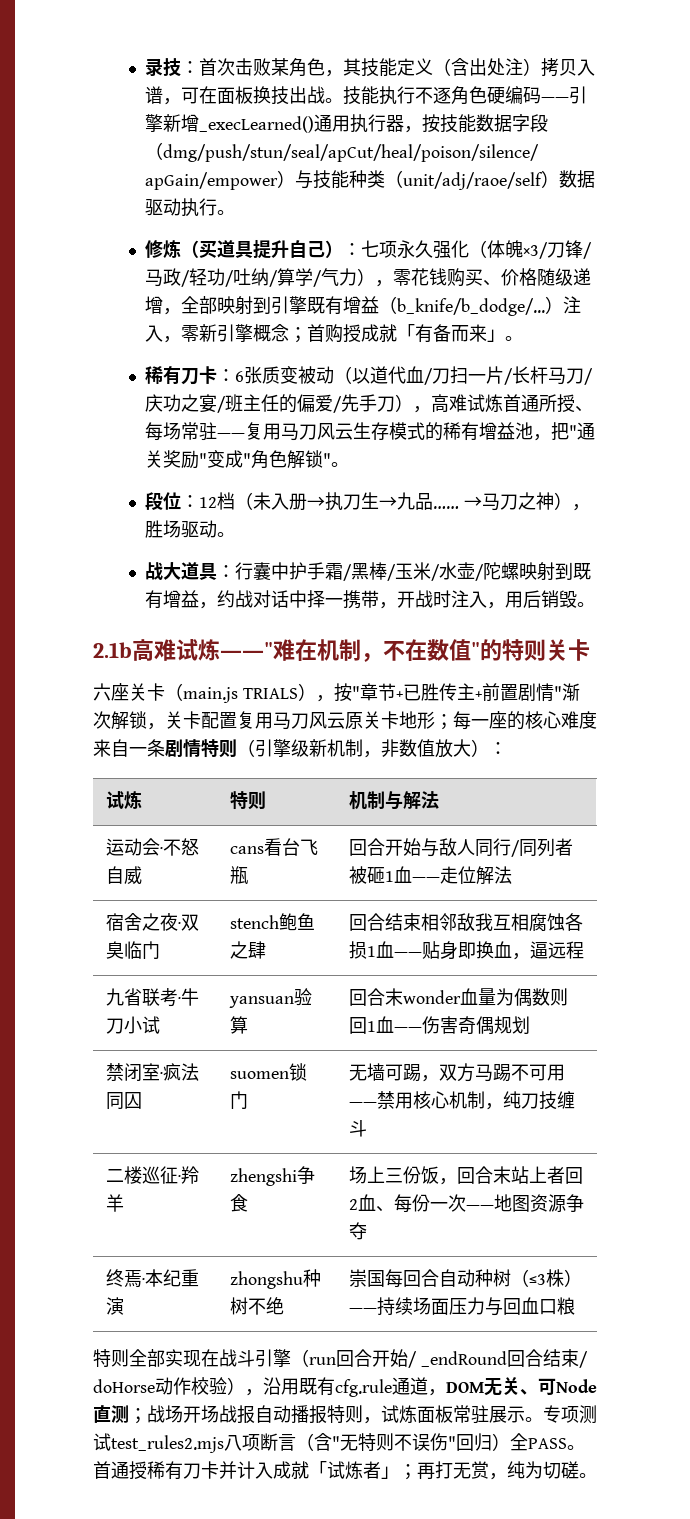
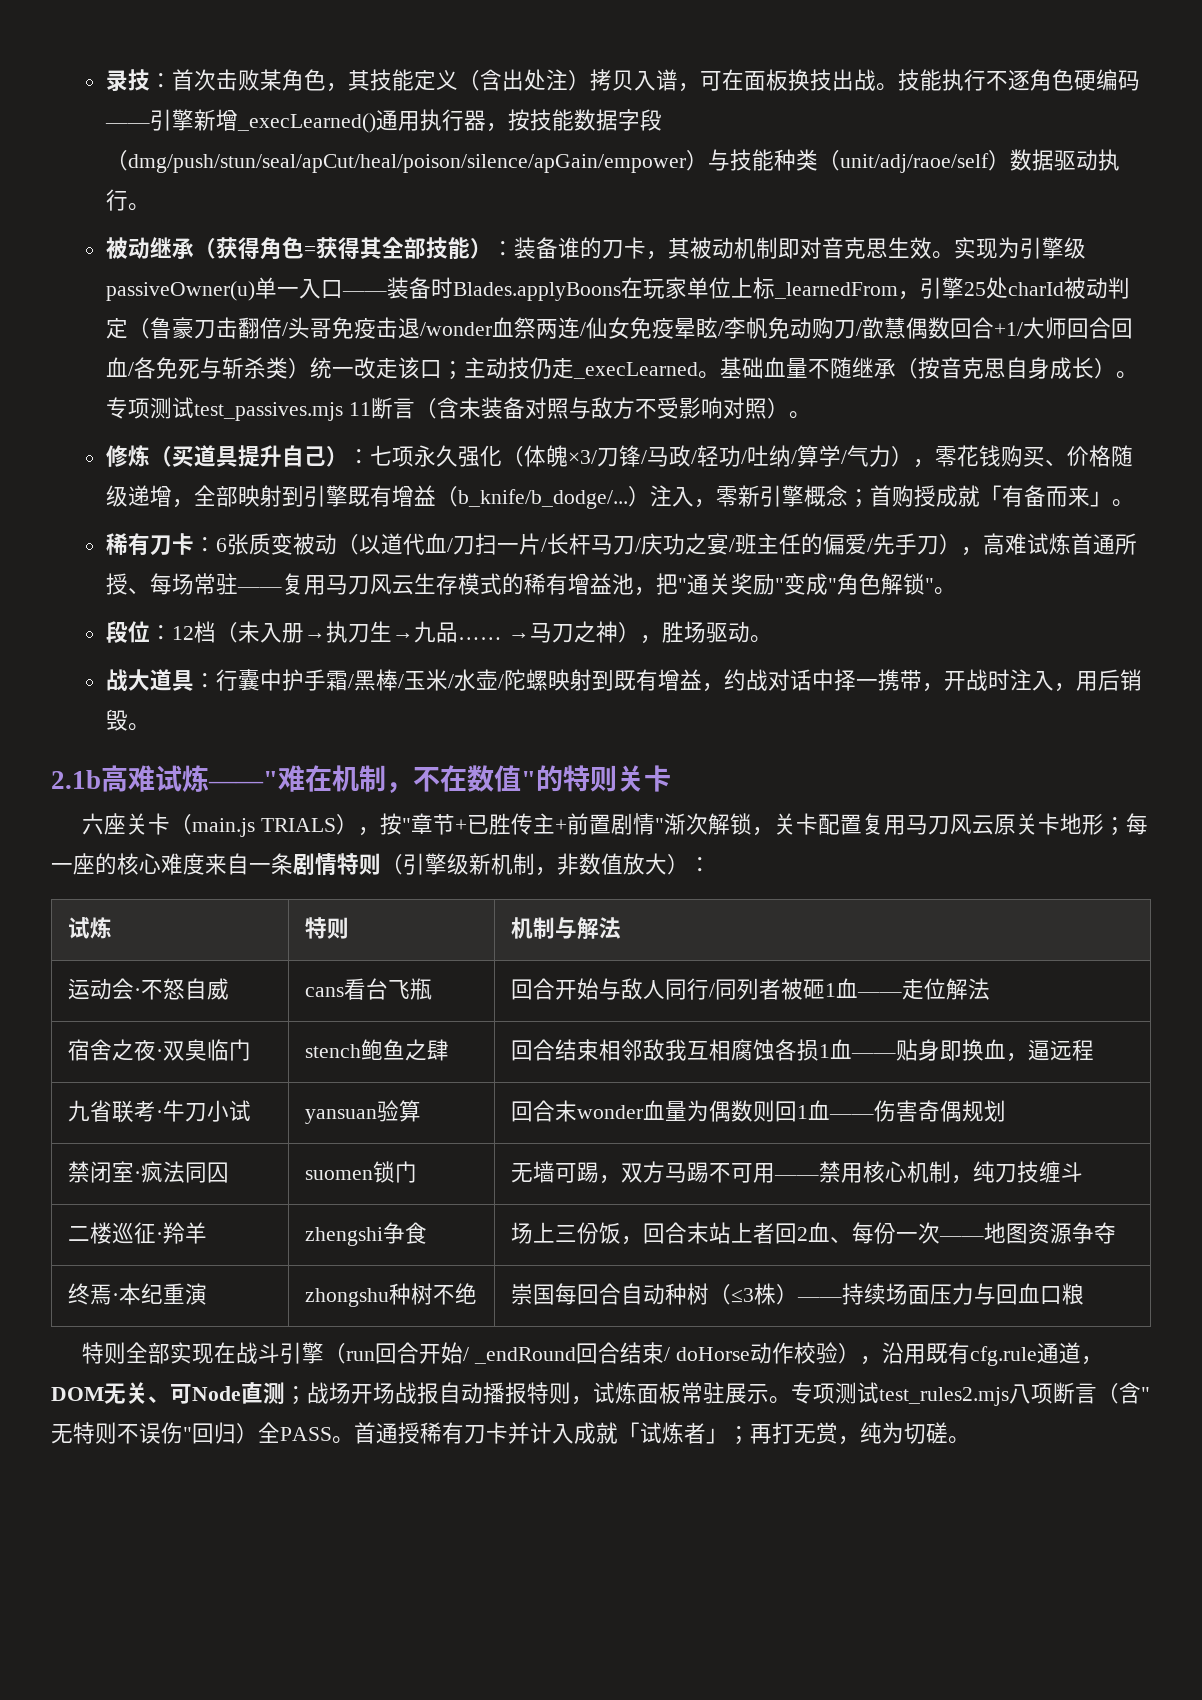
+ 被动继承（获得角色=获得其全部技能）：装备谁的刀卡，其被动机制即对音克思生效。实现为引擎级passiveOwner(u)单一入口——装备时Blades.applyBoons在玩家单位上标_learnedFrom，引擎25处charId被动判定（鲁豪刀击翻倍/头哥免疫击退/wonder血祭两连/仙女免疫晕眩/李帆免动购刀/歆慧偶数回合+1/大师回合回血/各免死与斩杀类）统一改走该口；主动技仍走_execLearned。基础血量不随继承（按音克思自身成长）。专项测试test_passives.mjs 11断言（含未装备对照与敌方不受影响对照）。

